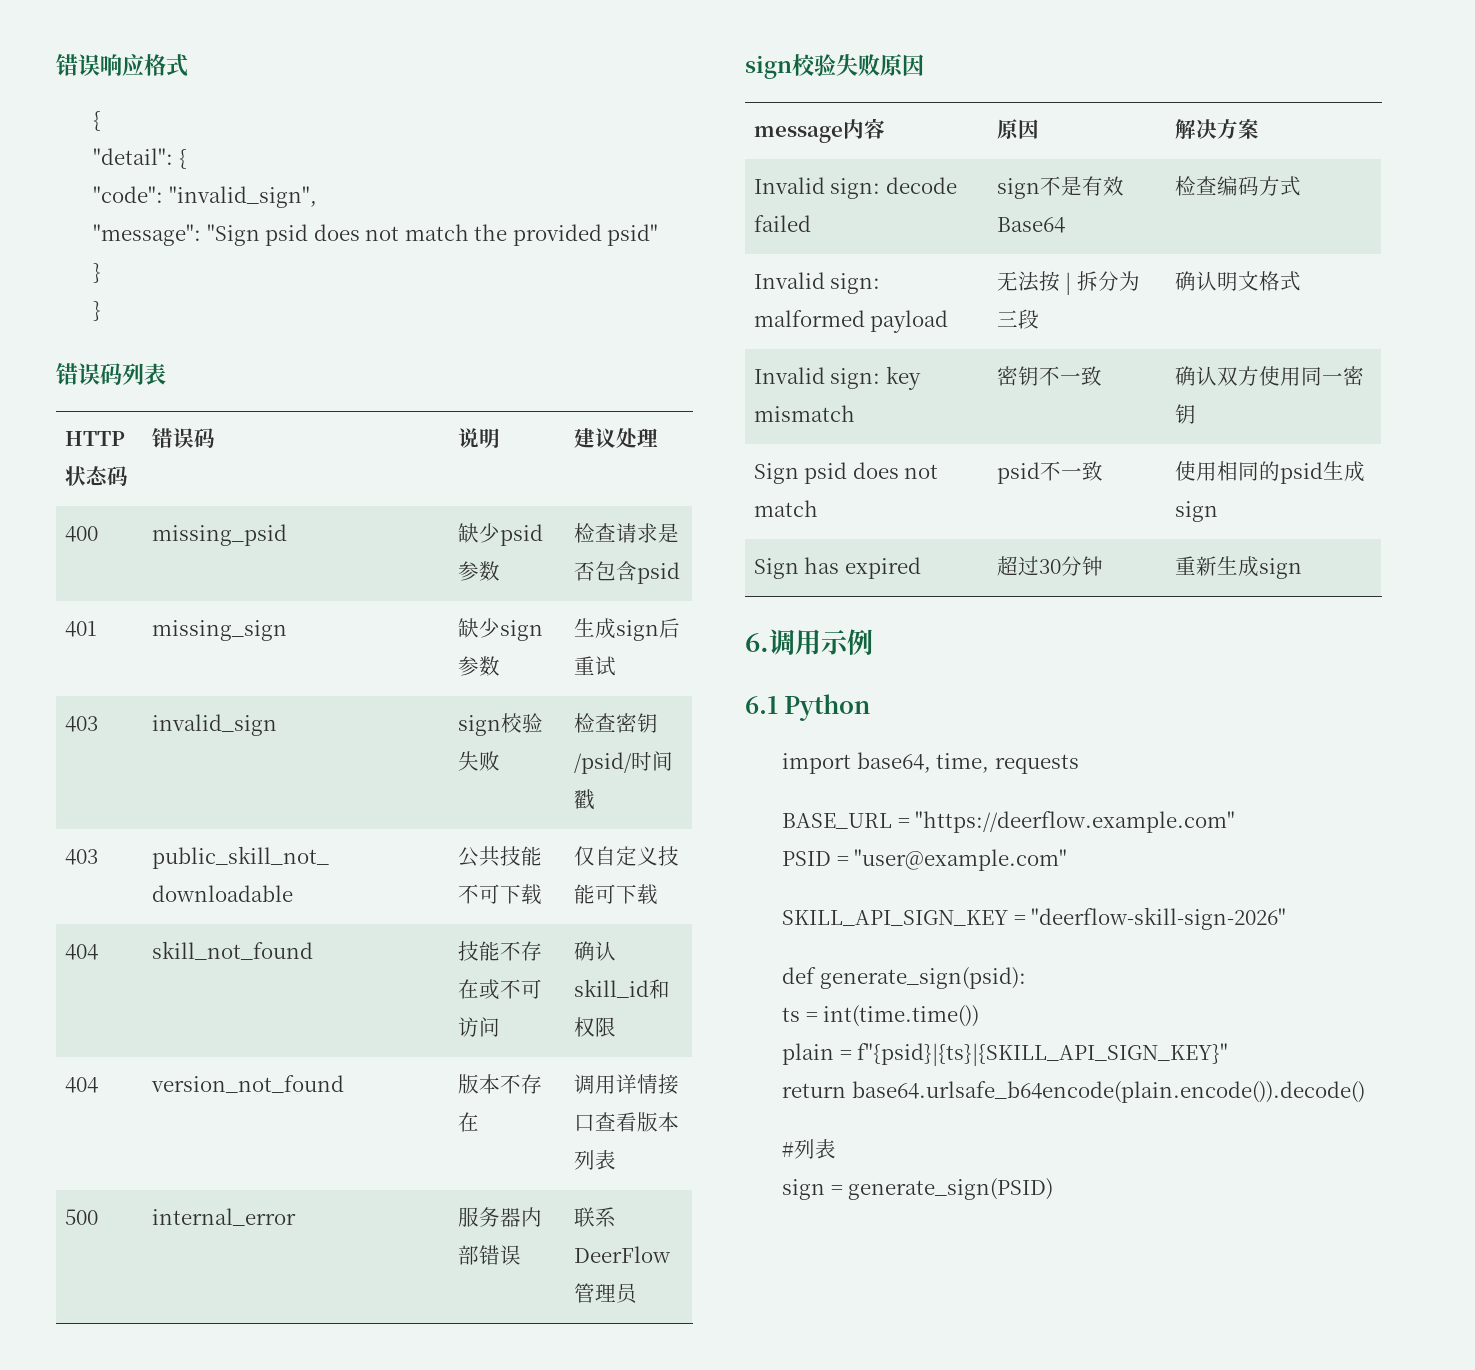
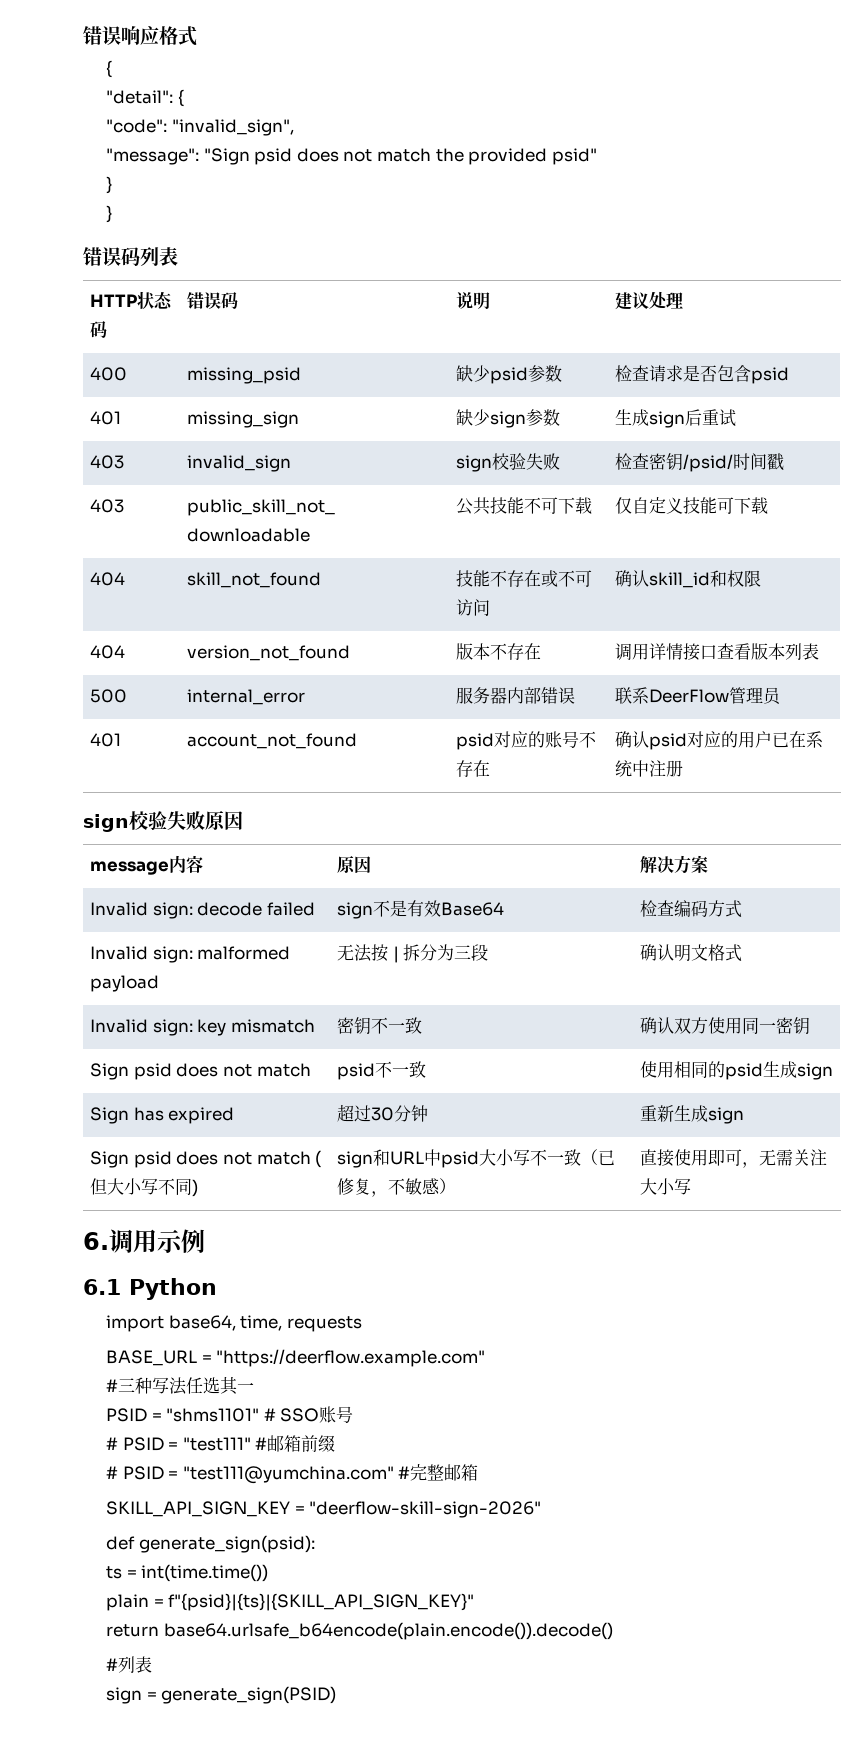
+ 401 | account_not_found | psid对应的账号不存在 | 确认psid对应的用户已在系统中注册
+ Sign psid does not match (但大小写不同) | sign和URL中psid大小写不一致（已修复，不敏感） | 直接使用即可，无需关注大小写
- PSID = "user@example.com"
+ #三种写法任选其一
+ PSID = "shms1101" # SSO账号
+ # PSID = "test111" #邮箱前缀
+ # PSID = "test111@yumchina.com" #完整邮箱

